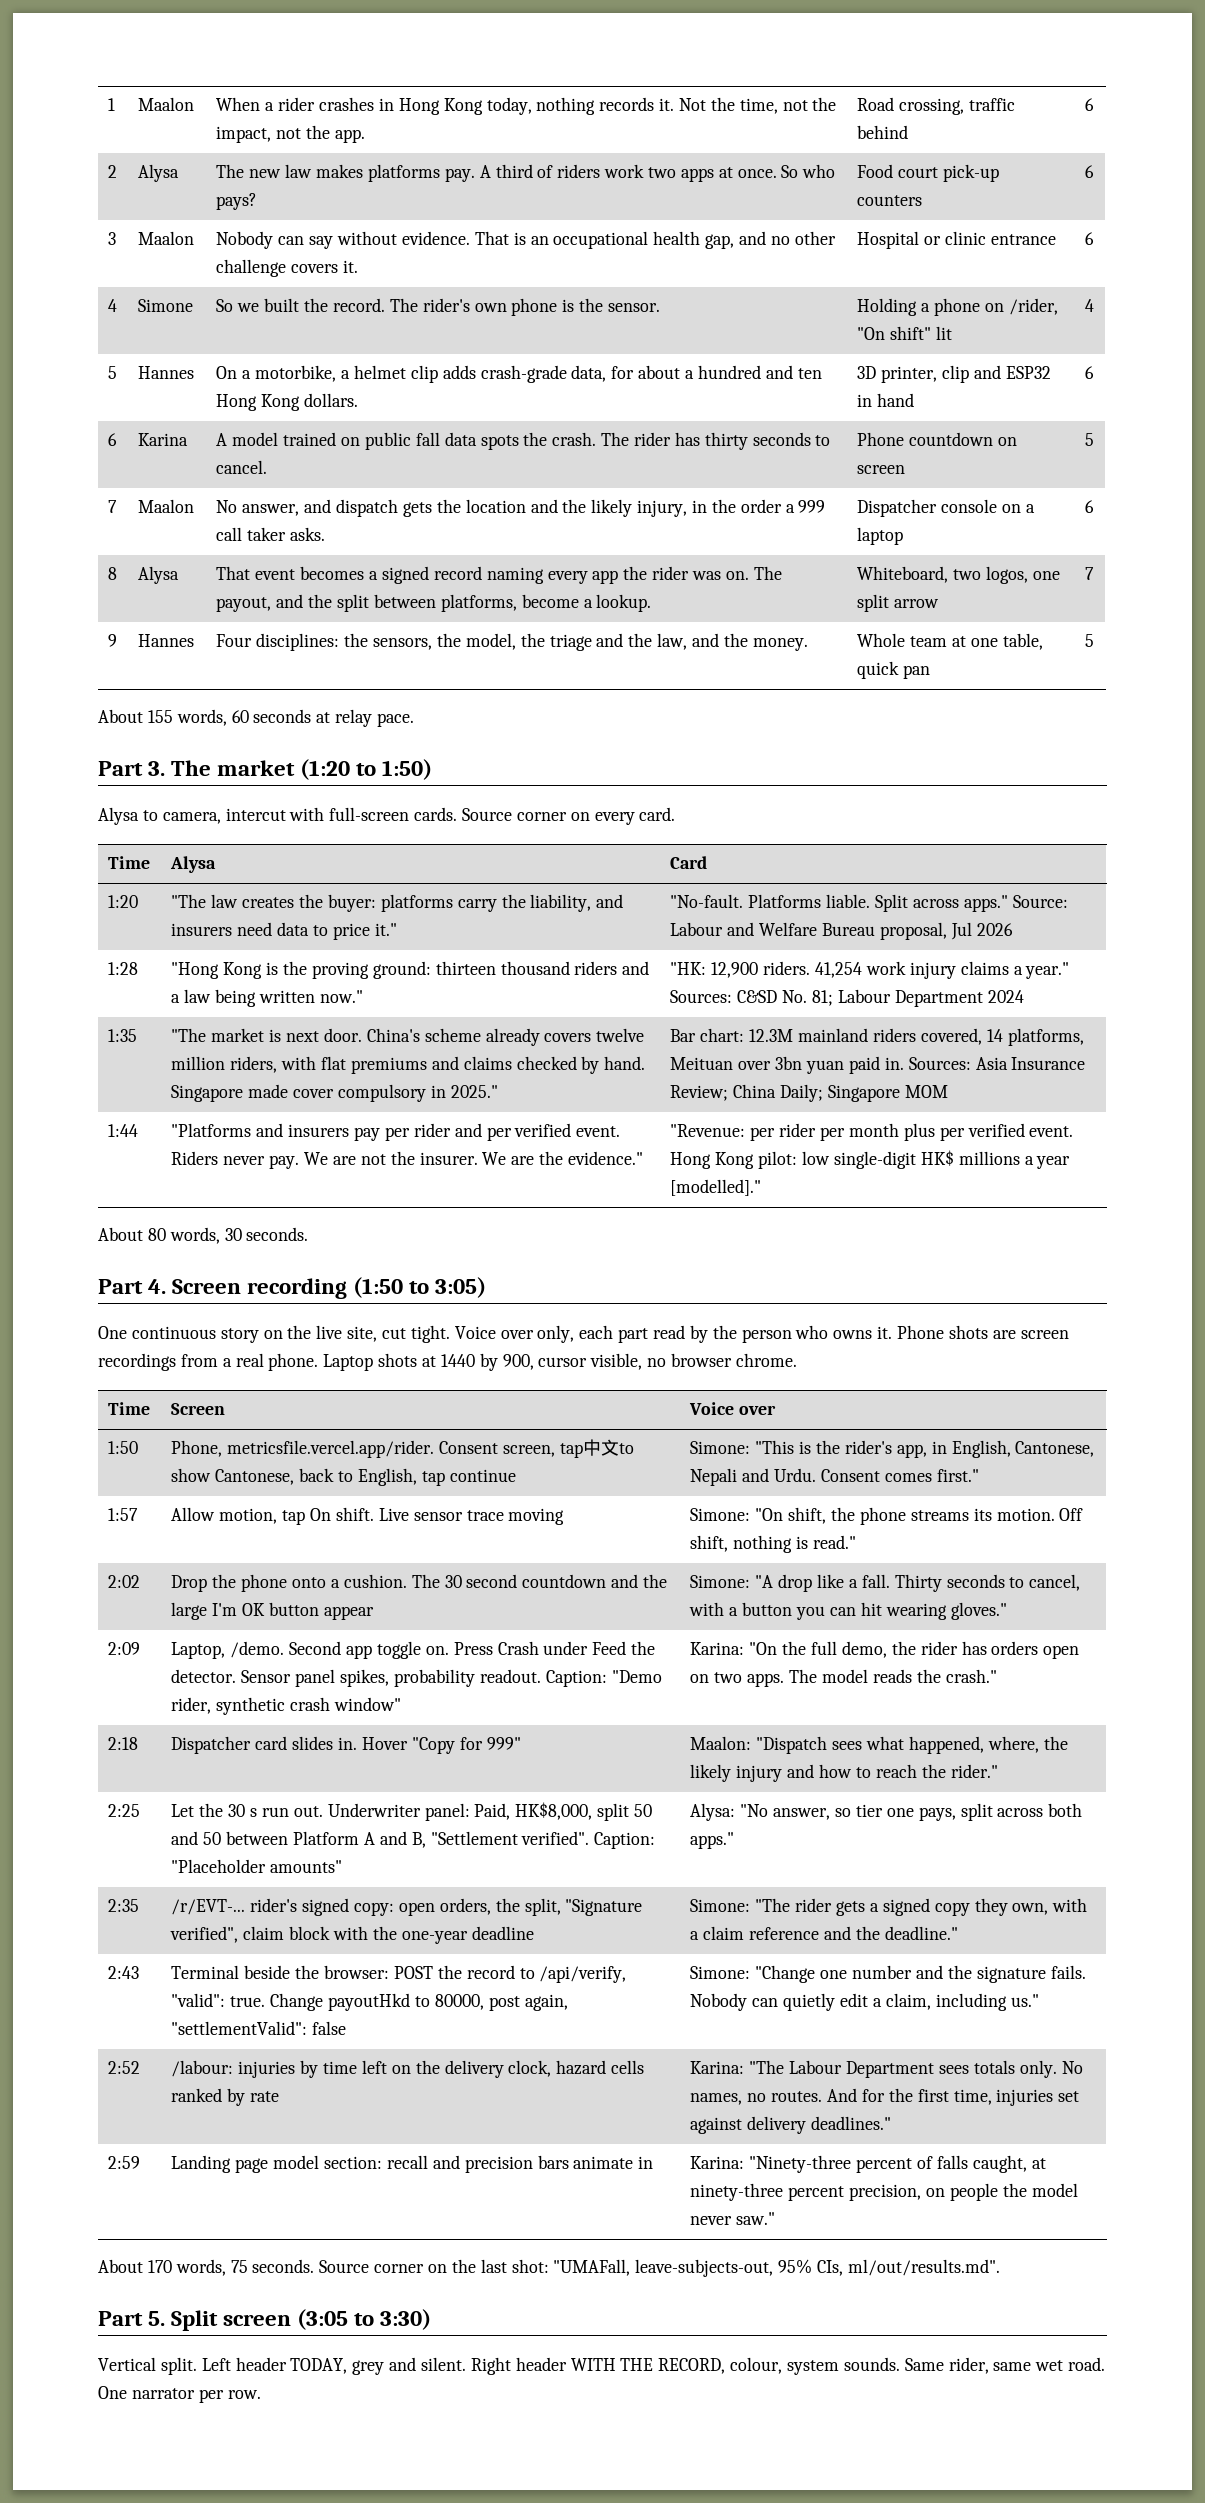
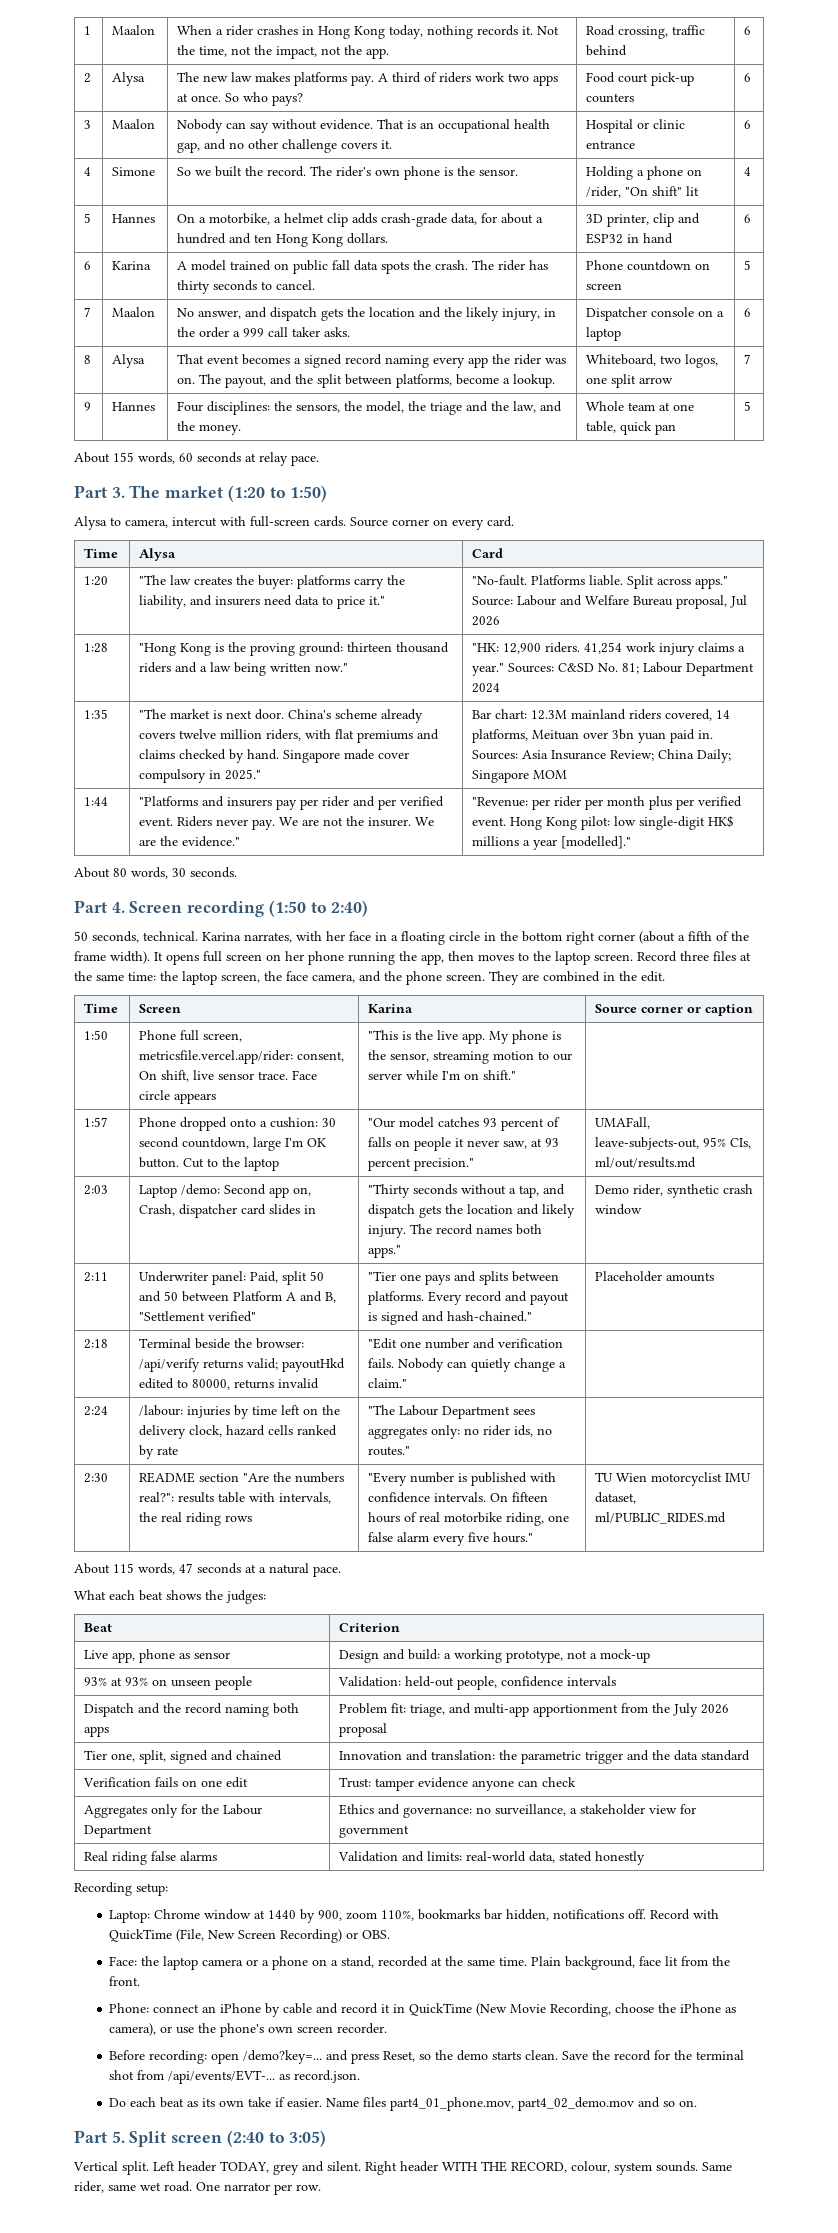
- Part 4. Screen recording (1:50 to 3:05)
- One continuous story on the live site, cut tight. Voice over only, each part read by the person who owns it. Phone shots are screen recordings from a real phone. Laptop shots at 1440 by 900, cursor visible, no browser chrome.
- Time | Screen | Voice over
- 1:50 | Phone, metricsfile.vercel.app/rider. Consent screen, tap中文to show Cantonese, back to English, tap continue | Simone: "This is the rider's app, in English, Cantonese, Nepali and Urdu. Consent comes first."
- 1:57 | Allow motion, tap On shift. Live sensor trace moving | Simone: "On shift, the phone streams its motion. Off shift, nothing is read."
- 2:02 | Drop the phone onto a cushion. The 30 second countdown and the large I'm OK button appear | Simone: "A drop like a fall. Thirty seconds to cancel, with a button you can hit wearing gloves."
- 2:09 | Laptop, /demo. Second app toggle on. Press Crash under Feed the detector. Sensor panel spikes, probability readout. Caption: "Demo rider, synthetic crash window" | Karina: "On the full demo, the rider has orders open on two apps. The model reads the crash."
- 2:18 | Dispatcher card slides in. Hover "Copy for 999" | Maalon: "Dispatch sees what happened, where, the likely injury and how to reach the rider."
- 2:25 | Let the 30 s run out. Underwriter panel: Paid, HK$8,000, split 50 and 50 between Platform A and B, "Settlement verified". Caption: "Placeholder amounts" | Alysa: "No answer, so tier one pays, split across both apps."
- 2:35 | /r/EVT-... rider's signed copy: open orders, the split, "Signature verified", claim block with the one-year deadline | Simone: "The rider gets a signed copy they own, with a claim reference and the deadline."
- 2:43 | Terminal beside the browser: POST the record to /api/verify, "valid": true. Change payoutHkd to 80000, post again, "settlementValid": false | Simone: "Change one number and the signature fails. Nobody can quietly edit a claim, including us."
- 2:52 | /labour: injuries by time left on the delivery clock, hazard cells ranked by rate | Karina: "The Labour Department sees totals only. No names, no routes. And for the first time, injuries set against delivery deadlines."
- 2:59 | Landing page model section: recall and precision bars animate in | Karina: "Ninety-three percent of falls caught, at ninety-three percent precision, on people the model never saw."
- About 170 words, 75 seconds. Source corner on the last shot: "UMAFall, leave-subjects-out, 95% CIs, ml/out/results.md".
+ Part 4. Screen recording (1:50 to 2:40)
+ 50 seconds, technical. Karina narrates, with her face in a floating circle in the bottom right corner (about a fifth of the frame width). It opens full screen on her phone running the app, then moves to the laptop screen. Record three files at the same time: the laptop screen, the face camera, and the phone screen. They are combined in the edit.
+ Time | Screen | Karina | Source corner or caption
+ 1:50 | Phone full screen, metricsfile.vercel.app/rider: consent, On shift, live sensor trace. Face circle appears | "This is the live app. My phone is the sensor, streaming motion to our server while I'm on shift." |
+ 1:57 | Phone dropped onto a cushion: 30 second countdown, large I'm OK button. Cut to the laptop | "Our model catches 93 percent of falls on people it never saw, at 93 percent precision." | UMAFall, leave-subjects-out, 95% CIs, ml/out/results.md
+ 2:03 | Laptop /demo: Second app on, Crash, dispatcher card slides in | "Thirty seconds without a tap, and dispatch gets the location and likely injury. The record names both apps." | Demo rider, synthetic crash window
+ 2:11 | Underwriter panel: Paid, split 50 and 50 between Platform A and B, "Settlement verified" | "Tier one pays and splits between platforms. Every record and payout is signed and hash-chained." | Placeholder amounts
+ 2:18 | Terminal beside the browser: /api/verify returns valid; payoutHkd edited to 80000, returns invalid | "Edit one number and verification fails. Nobody can quietly change a claim." |
+ 2:24 | /labour: injuries by time left on the delivery clock, hazard cells ranked by rate | "The Labour Department sees aggregates only: no rider ids, no routes." |
+ 2:30 | README section "Are the numbers real?": results table with intervals, the real riding rows | "Every number is published with confidence intervals. On fifteen hours of real motorbike riding, one false alarm every five hours." | TU Wien motorcyclist IMU dataset, ml/PUBLIC_RIDES.md
+ About 115 words, 47 seconds at a natural pace.
+ What each beat shows the judges:
+ Beat | Criterion
+ Live app, phone as sensor | Design and build: a working prototype, not a mock-up
+ 93% at 93% on unseen people | Validation: held-out people, confidence intervals
+ Dispatch and the record naming both apps | Problem fit: triage, and multi-app apportionment from the July 2026 proposal
+ Tier one, split, signed and chained | Innovation and translation: the parametric trigger and the data standard
+ Verification fails on one edit | Trust: tamper evidence anyone can check
+ Aggregates only for the Labour Department | Ethics and governance: no surveillance, a stakeholder view for government
+ Real riding false alarms | Validation and limits: real-world data, stated honestly
+ Recording setup:
+ Laptop: Chrome window at 1440 by 900, zoom 110%, bookmarks bar hidden, notifications off. Record with QuickTime (File, New Screen Recording) or OBS.
+ Face: the laptop camera or a phone on a stand, recorded at the same time. Plain background, face lit from the front.
+ Phone: connect an iPhone by cable and record it in QuickTime (New Movie Recording, choose the iPhone as camera), or use the phone's own screen recorder.
+ Before recording: open /demo?key=... and press Reset, so the demo starts clean. Save the record for the terminal shot from /api/events/EVT-... as record.json.
+ Do each beat as its own take if easier. Name files part4_01_phone.mov, part4_02_demo.mov and so on.
- Part 5. Split screen (3:05 to 3:30)
+ Part 5. Split screen (2:40 to 3:05)

